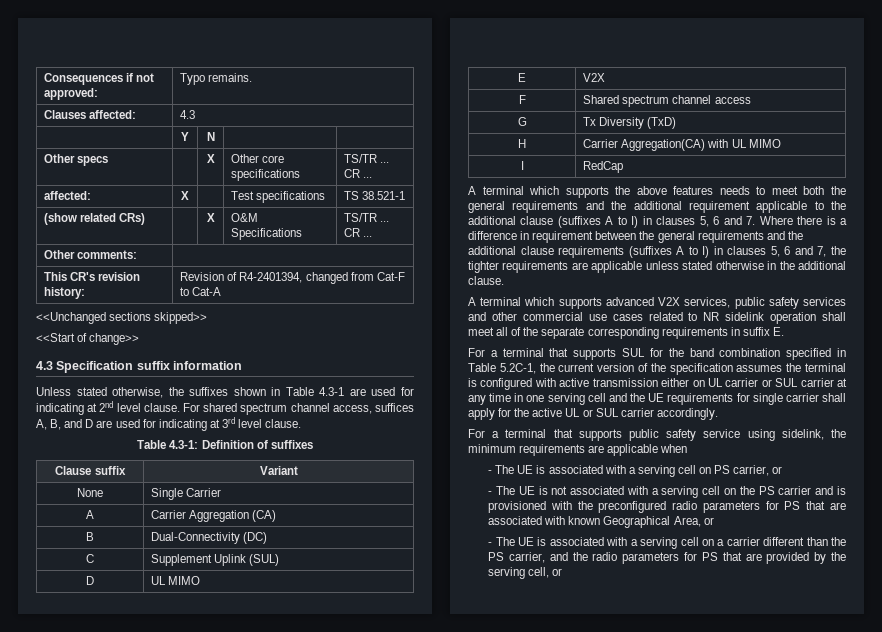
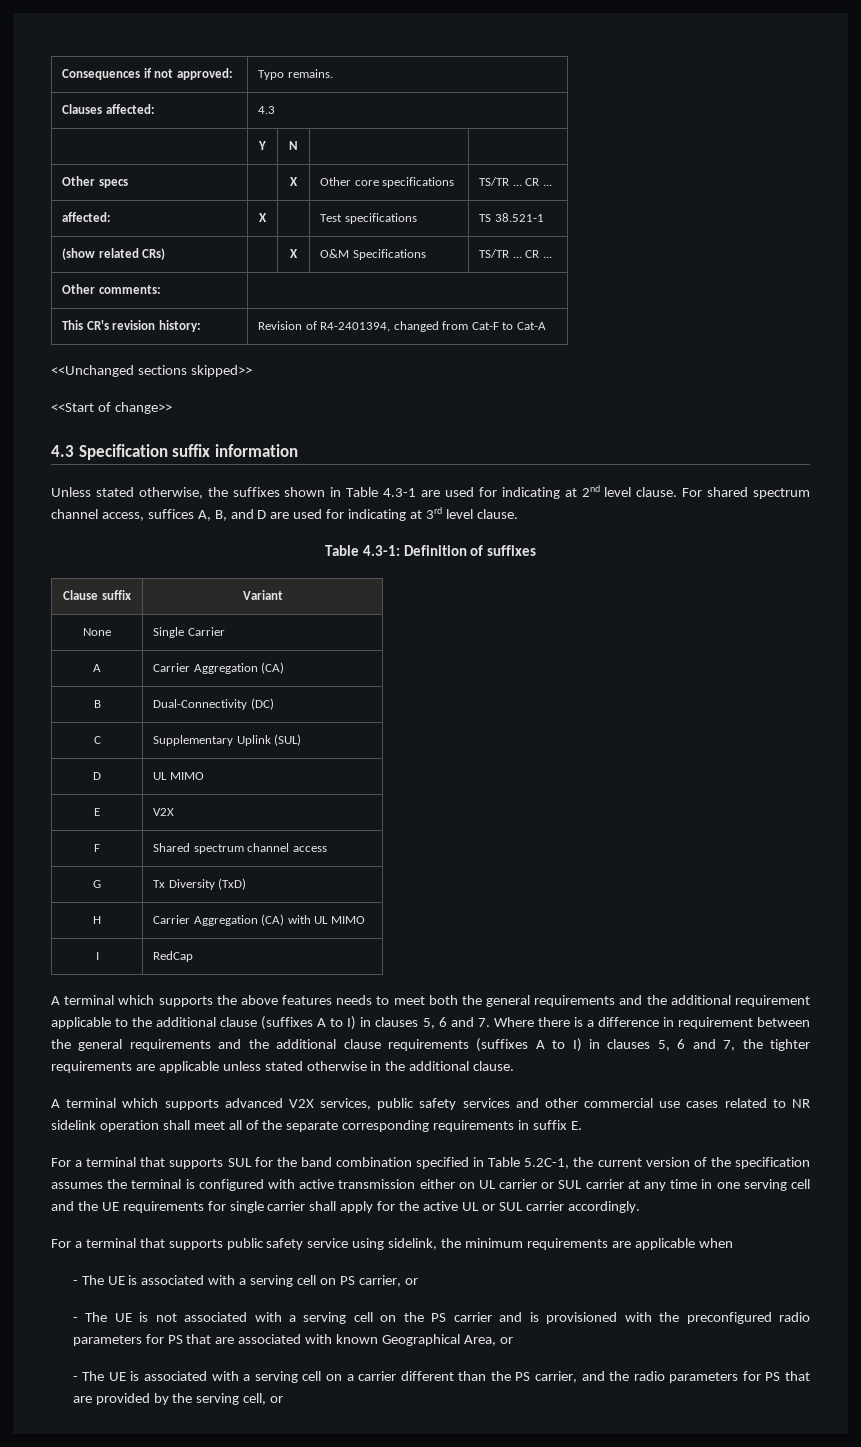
- C | Supplement Uplink (SUL)
+ C | Supplementary Uplink (SUL)
- H | Carrier Aggregation(CA) with UL MIMO
+ H | Carrier Aggregation (CA) with UL MIMO

